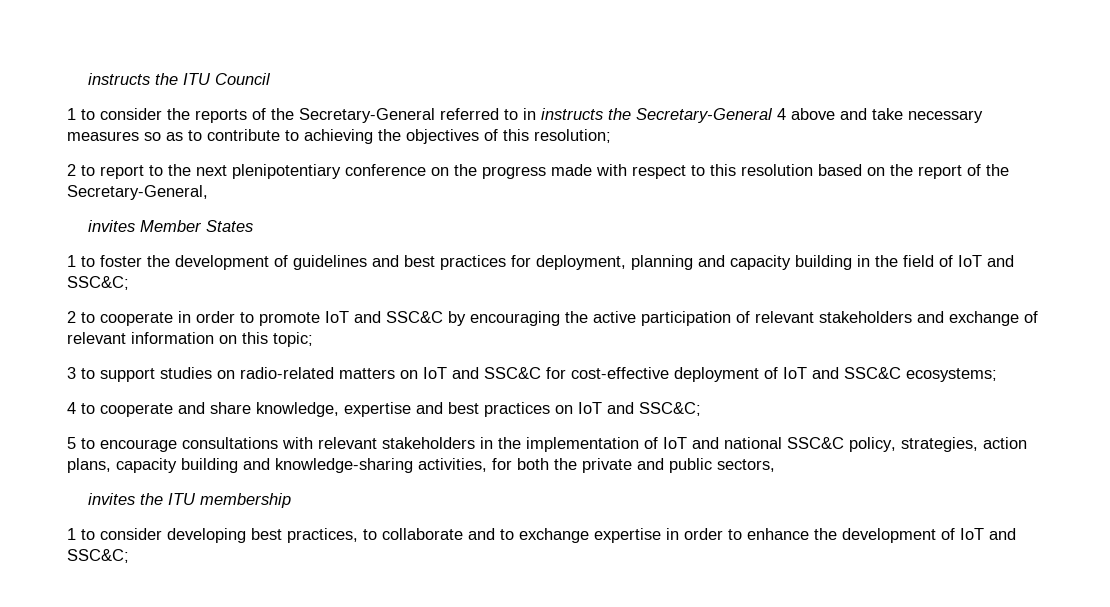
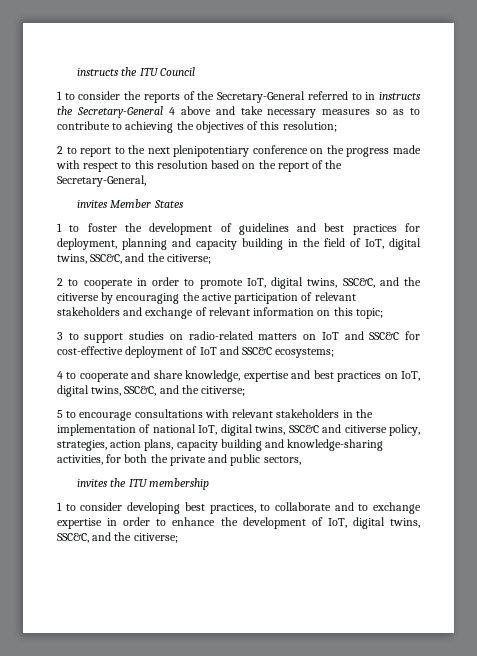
- 1 to foster the development of guidelines and best practices for deployment, planning and capacity building in the field of IoT and SSC&C;
+ 1 to foster the development of guidelines and best practices for deployment, planning and capacity building in the field of IoT, digital twins, SSC&C, and the citiverse;
- 2 to cooperate in order to promote IoT and SSC&C by encouraging the active participation of relevant stakeholders and exchange of relevant information on this topic;
+ 2 to cooperate in order to promote IoT, digital twins, SSC&C, and the citiverse by encouraging the active participation of relevant stakeholders and exchange of relevant information on this topic;
- 4 to cooperate and share knowledge, expertise and best practices on IoT and SSC&C;
+ 4 to cooperate and share knowledge, expertise and best practices on IoT, digital twins, SSC&C, and the citiverse;
- 5 to encourage consultations with relevant stakeholders in the implementation of IoT and national SSC&C policy, strategies, action plans, capacity building and knowledge-sharing activities, for both the private and public sectors,
+ 5 to encourage consultations with relevant stakeholders in the implementation of national IoT, digital twins, SSC&C and citiverse policy, strategies, action plans, capacity building and knowledge-sharing activities, for both the private and public sectors,
- 1 to consider developing best practices, to collaborate and to exchange expertise in order to enhance the development of IoT and SSC&C;
+ 1 to consider developing best practices, to collaborate and to exchange expertise in order to enhance the development of IoT, digital twins, SSC&C, and the citiverse;

